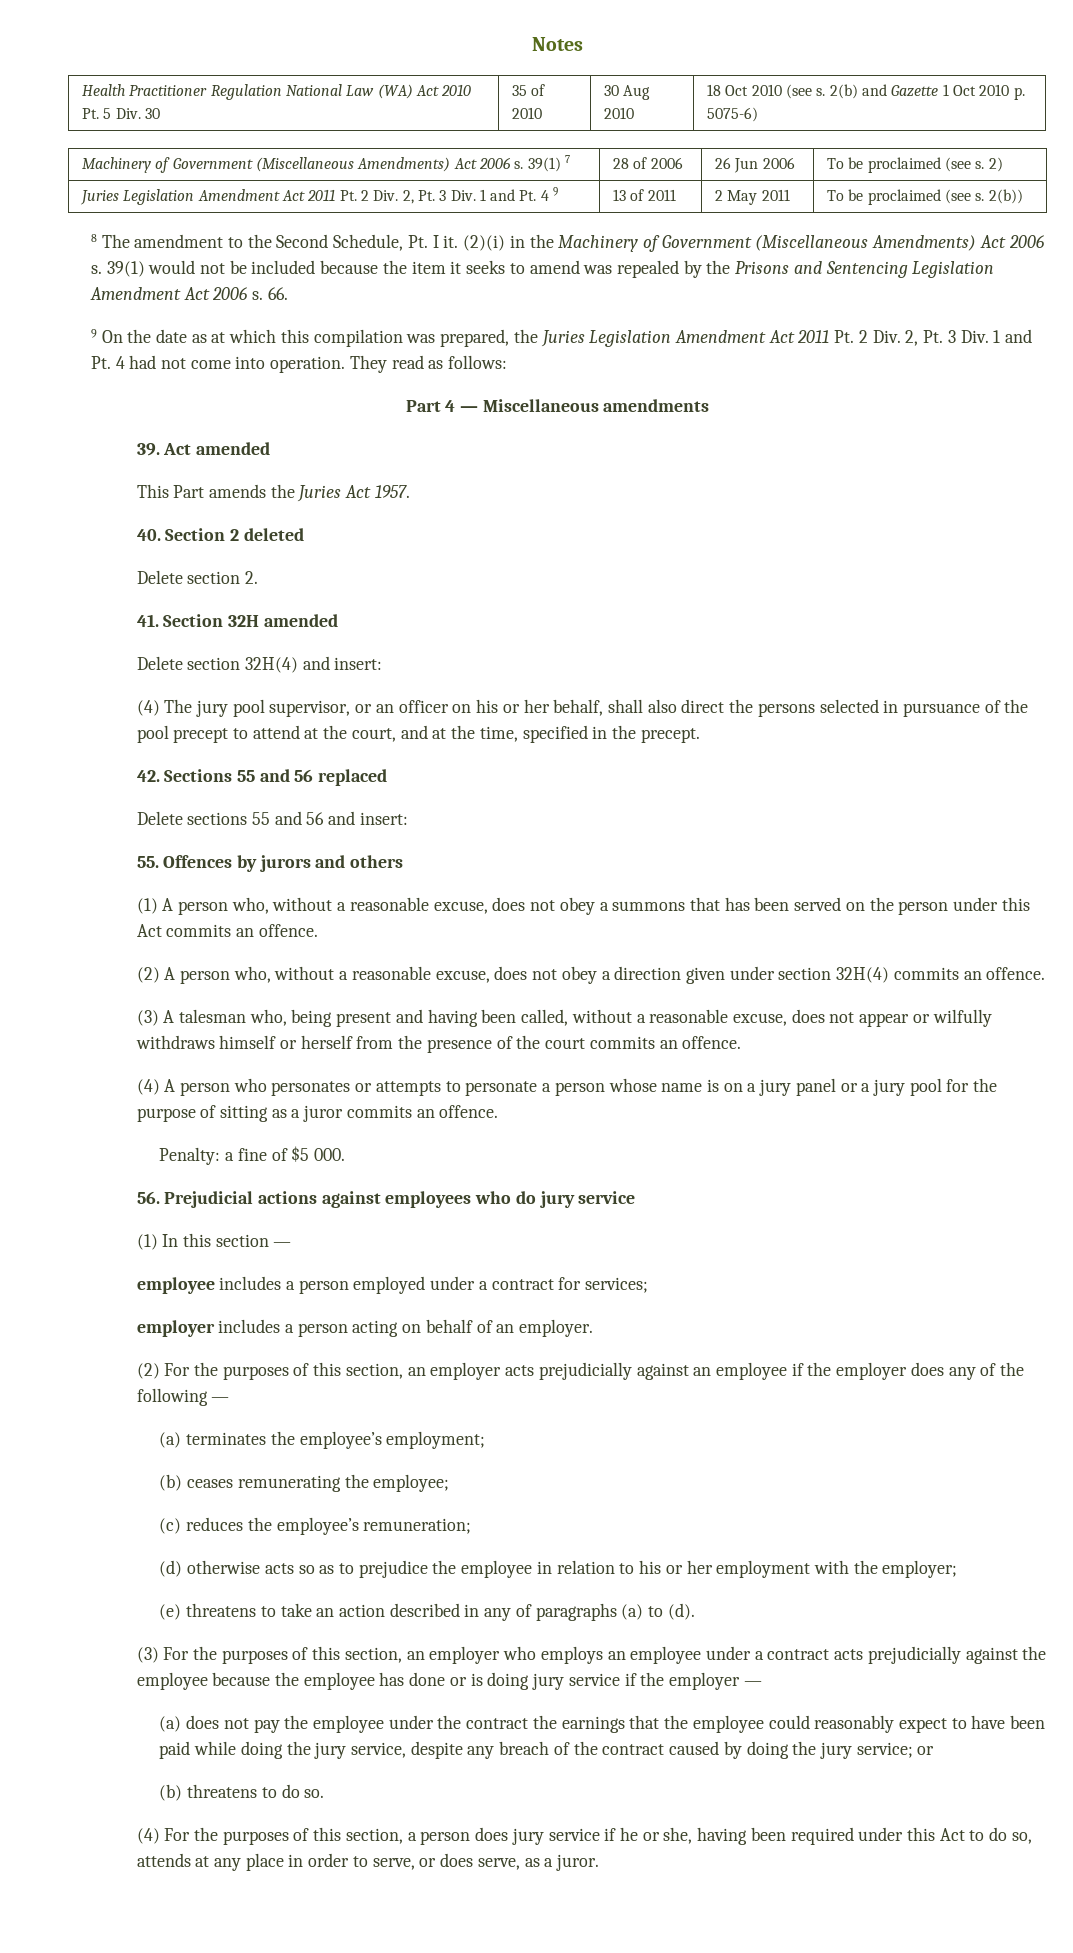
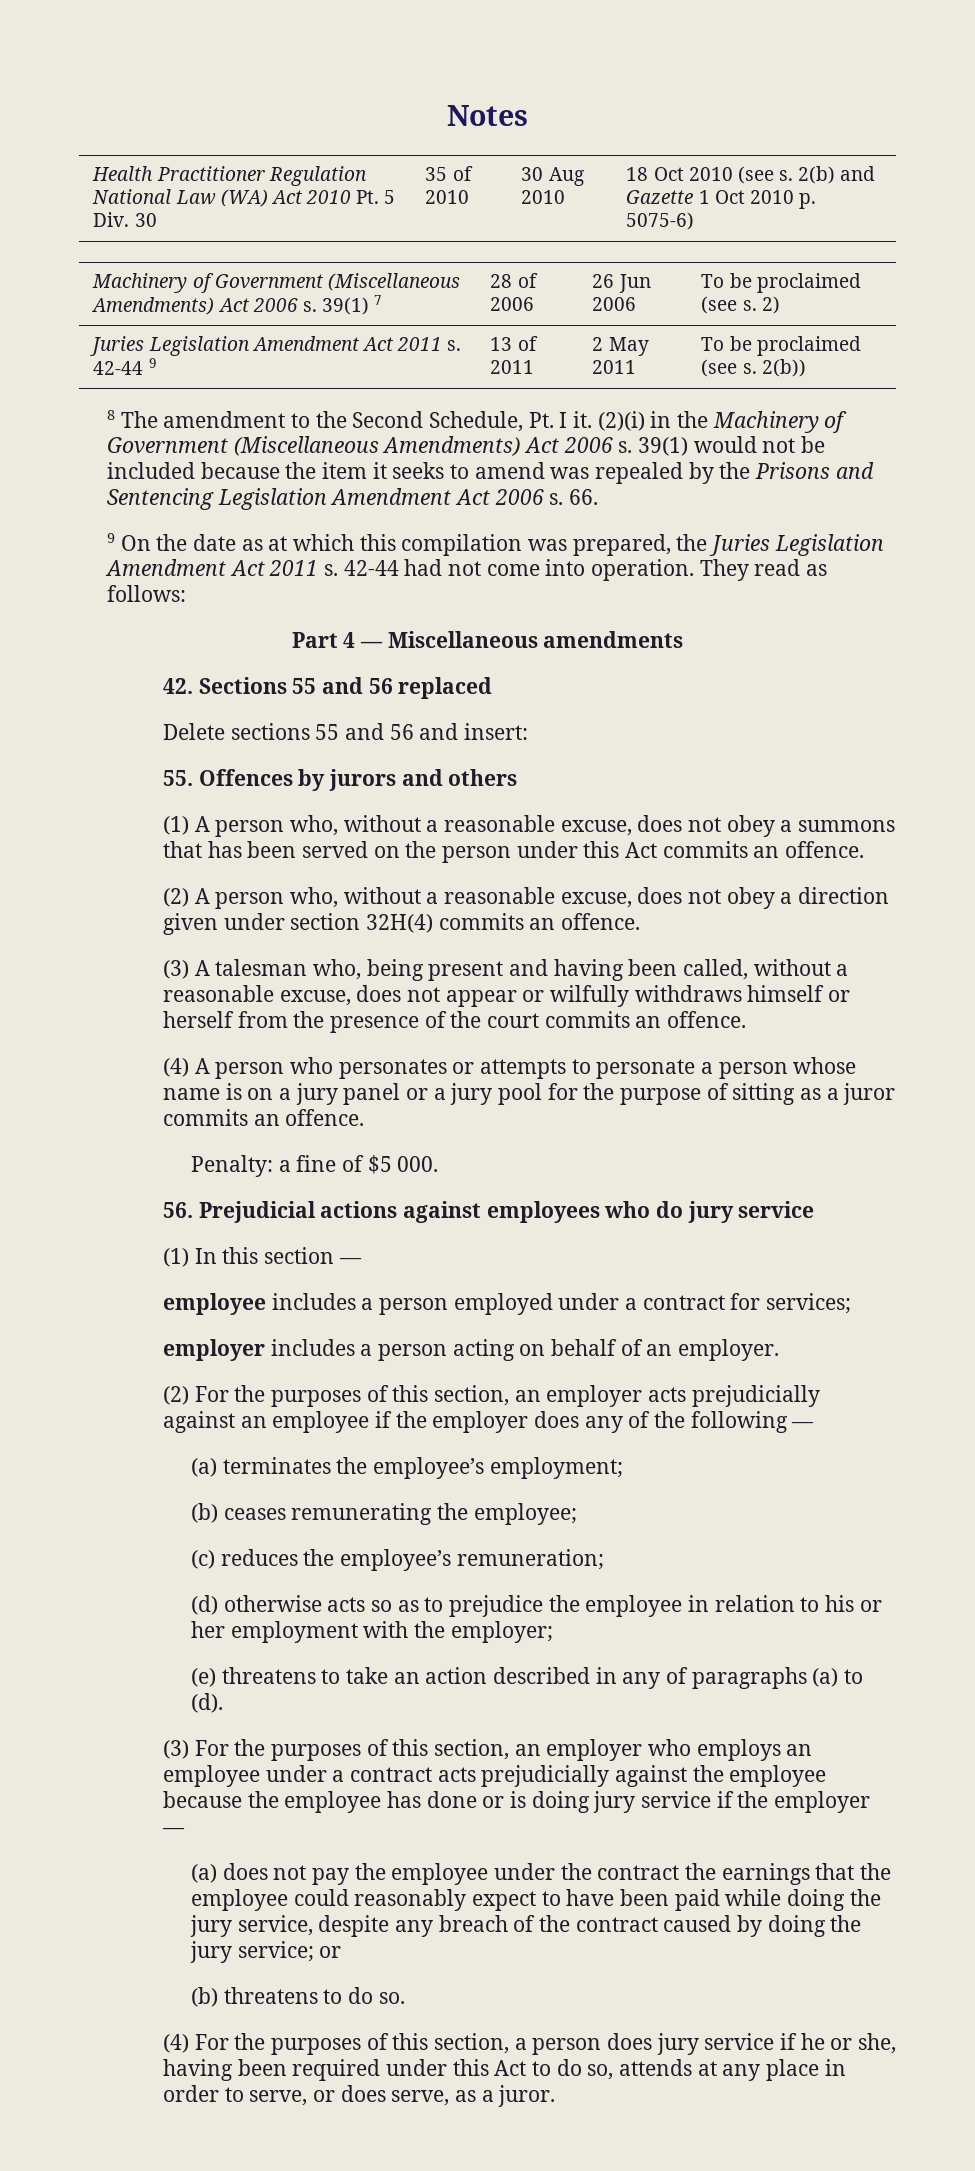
- Juries Legislation Amendment Act 2011 Pt. 2 Div. 2, Pt. 3 Div. 1 and Pt. 4 9 | 13 of 2011 | 2 May 2011 | To be proclaimed (see s. 2(b))
+ Juries Legislation Amendment Act 2011 s. 42-44 9 | 13 of 2011 | 2 May 2011 | To be proclaimed (see s. 2(b))
- 9 On the date as at which this compilation was prepared, the Juries Legislation Amendment Act 2011 Pt. 2 Div. 2, Pt. 3 Div. 1 and Pt. 4 had not come into operation.
+ 9 On the date as at which this compilation was prepared, the Juries Legislation Amendment Act 2011 s. 42-44 had not come into operation.
- 39. Act amended
- This Part amends the Juries Act 1957.
- 40. Section 2 deleted
- Delete section 2.
- 41. Section 32H amended
- Delete section 32H(4) and insert:
- (4) The jury pool supervisor, or an officer on his or her behalf, shall also direct the persons selected in pursuance of the pool precept to attend at the court, and at the time, specified in the precept.

